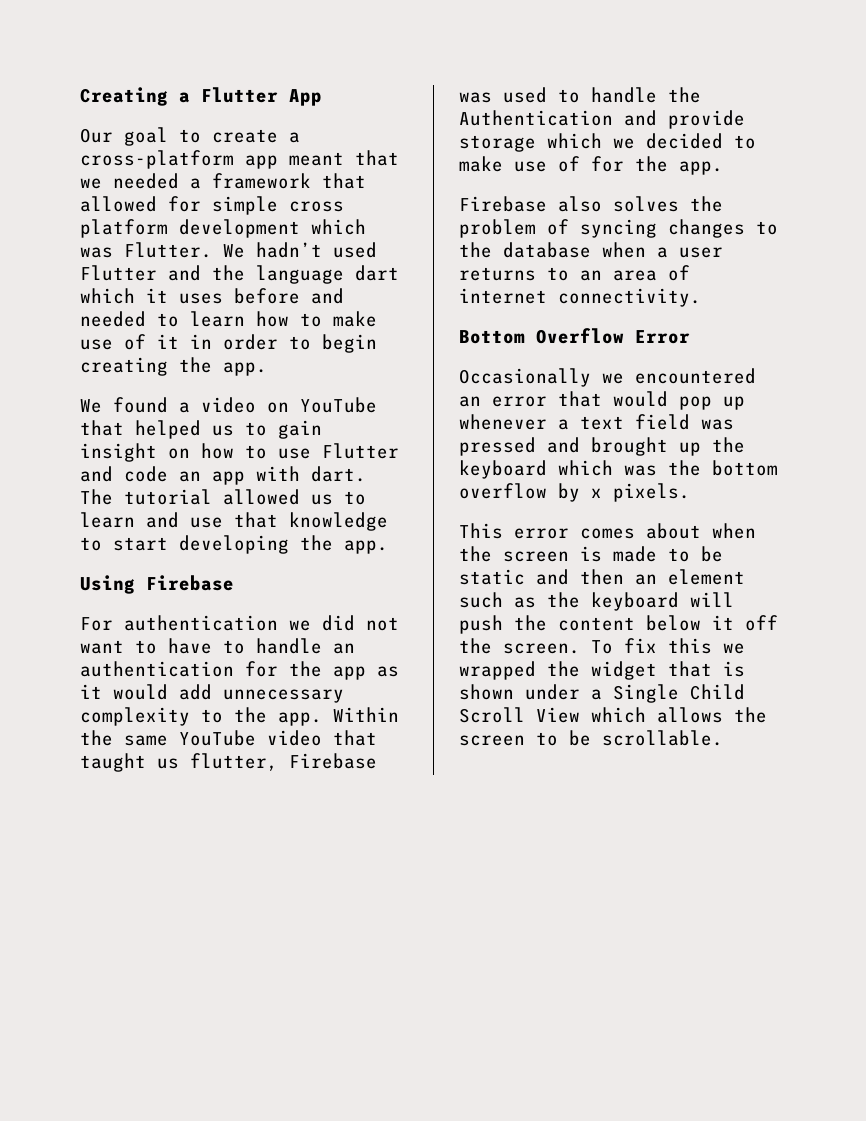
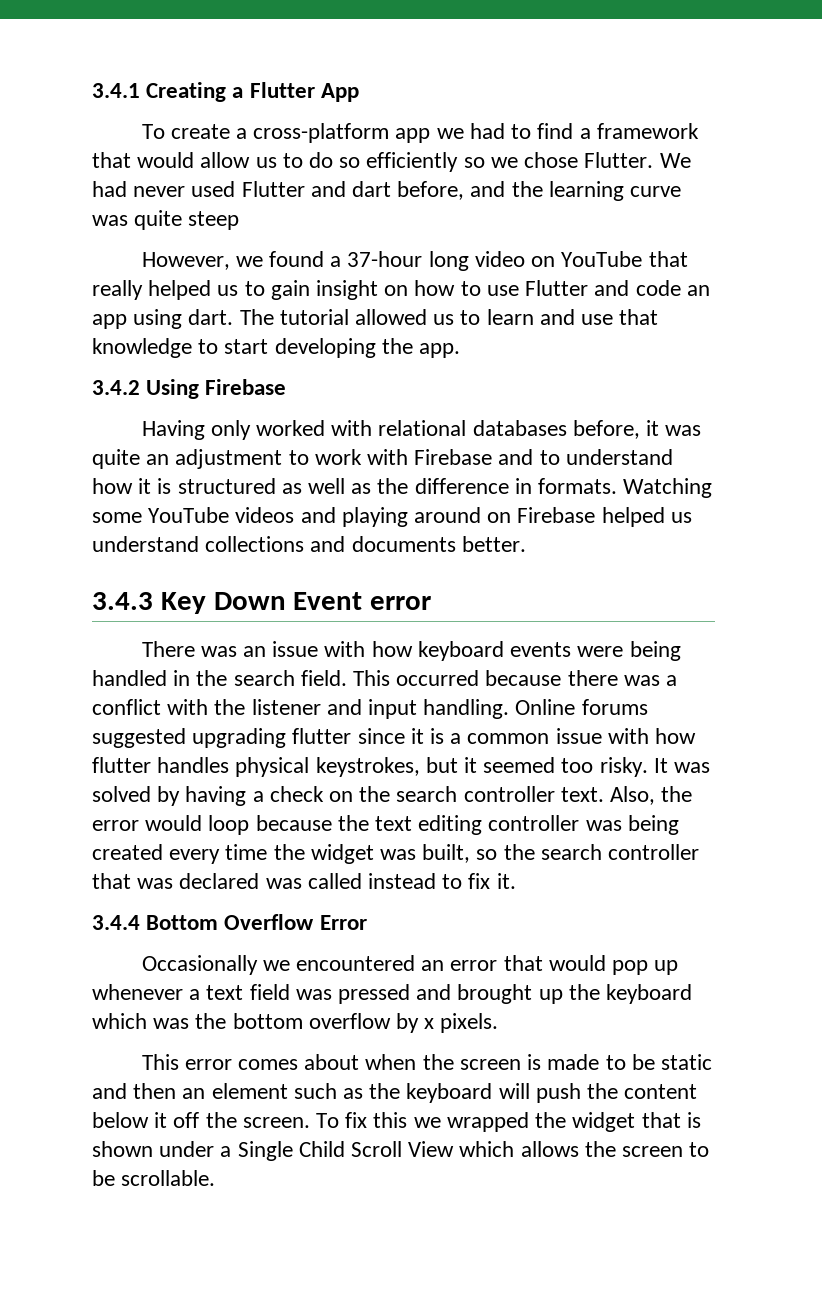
- Creating a Flutter App
+ 3.4.1 Creating a Flutter App
- Our goal to create a cross-platform app meant that we needed a framework that allowed for simple cross platform development which was Flutter. We hadn’t used Flutter and the language dart which it uses before and needed to learn how to make use of it in order to begin creating the app.
- We found a video on YouTube that helped us to gain insight on how to use Flutter and code an app with dart.
+ To create a cross-platform app we had to find a framework that would allow us to do so efficiently so we chose Flutter. We had never used Flutter and dart before, and the learning curve was quite steep
+ However, we found a 37-hour long video on YouTube that really helped us to gain insight on how to use Flutter and code an app using dart.
- Using Firebase
+ 3.4.2 Using Firebase
- For authentication we did not want to have to handle an authentication for the app as it would add unnecessary complexity to the app. Within the same YouTube video that taught us flutter, Firebase was used to handle the Authentication and provide storage which we decided to make use of for the app.
- Firebase also solves the problem of syncing changes to the database when a user returns to an area of internet connectivity.
- Bottom Overflow Error
+ Having only worked with relational databases before, it was quite an adjustment to work with Firebase and to understand how it is structured as well as the difference in formats. Watching some YouTube videos and playing around on Firebase helped us understand collections and documents better.
+ 3.4.3 Key Down Event error
+ There was an issue with how keyboard events were being handled in the search field. This occurred because there was a conflict with the listener and input handling. Online forums suggested upgrading flutter since it is a common issue with how flutter handles physical keystrokes, but it seemed too risky. It was solved by having a check on the search controller text. Also, the error would loop because the text editing controller was being created every time the widget was built, so the search controller that was declared was called instead to fix it.
+ 3.4.4 Bottom Overflow Error

